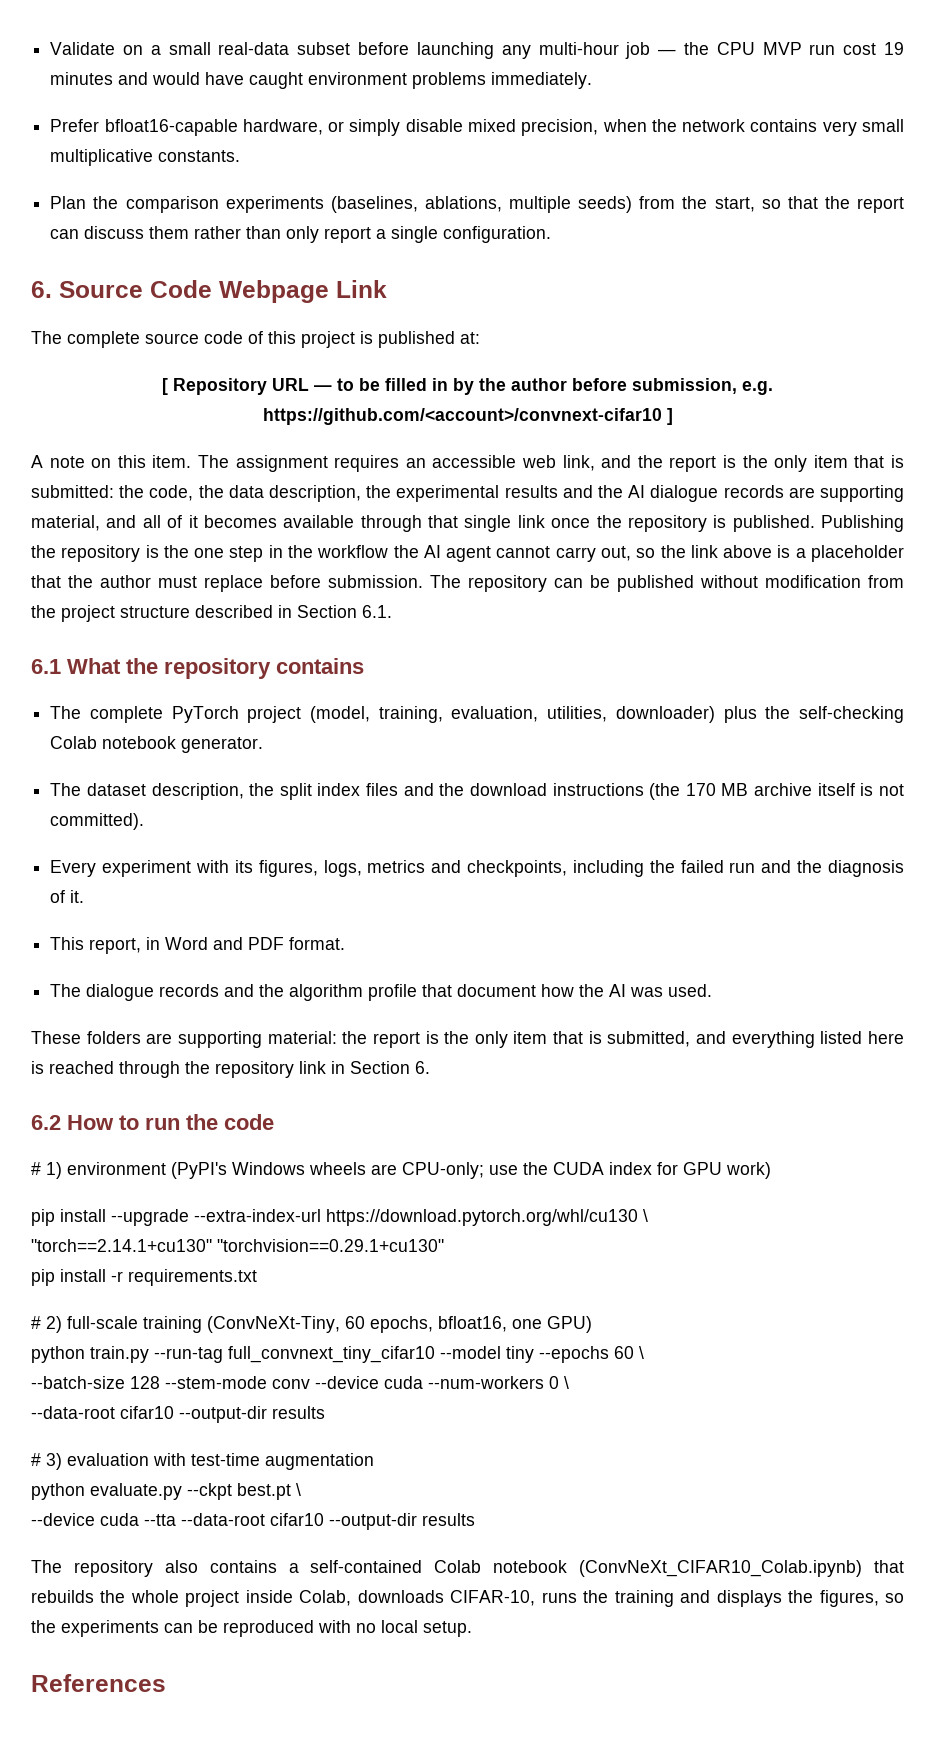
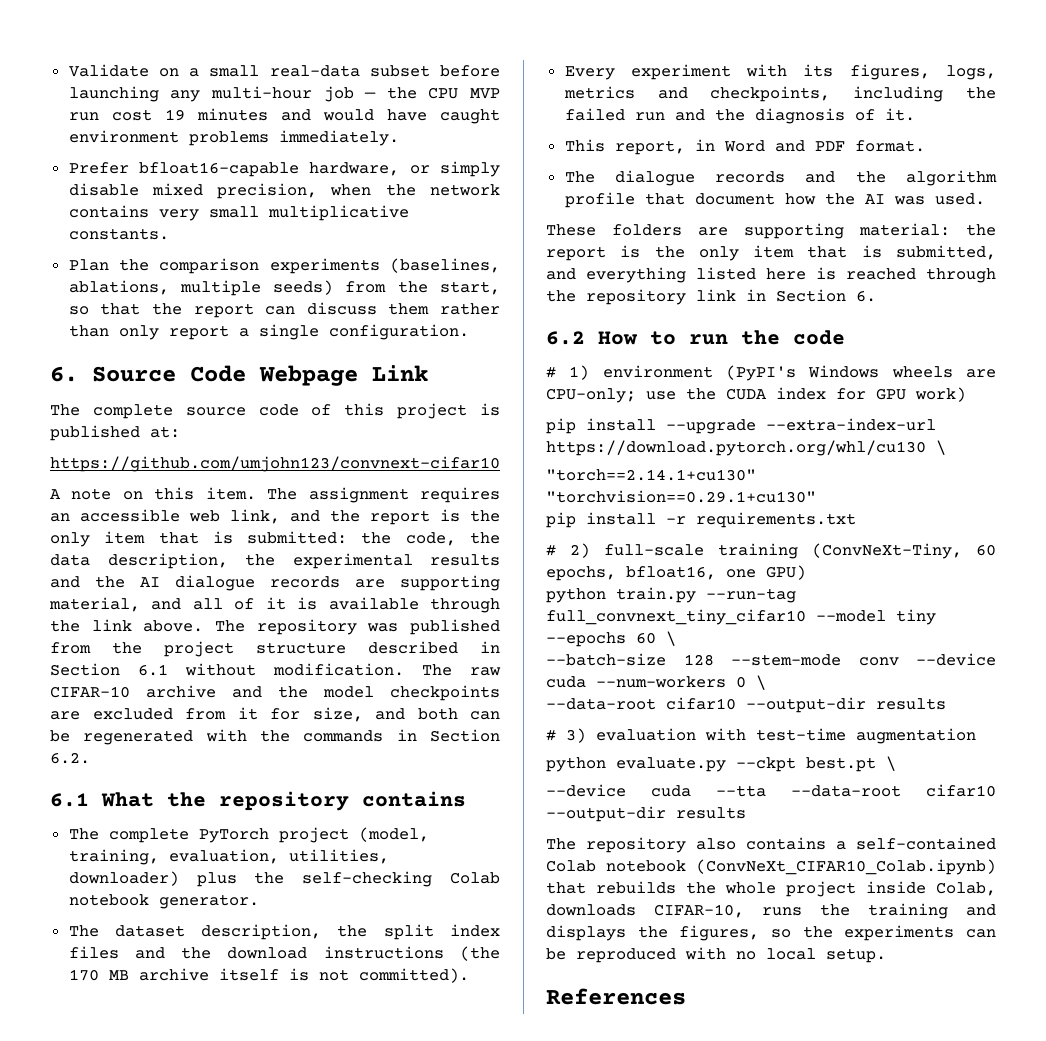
- [ Repository URL — to be filled in by the author before submission, e.g. https://github.com/<account>/convnext-cifar10 ]
+ https://github.com/umjohn123/convnext-cifar10
- The assignment requires an accessible web link, and the report is the only item that is submitted: the code, the data description, the experimental results and the AI dialogue records are supporting material, and all of it becomes available through that single link once the repository is published. Publishing the repository is the one step in the workflow the AI agent cannot carry out, so the link above is a placeholder that the author must replace before submission. The repository can be published without modification from the project structure described in Section 6.1.
+ The assignment requires an accessible web link, and the report is the only item that is submitted: the code, the data description, the experimental results and the AI dialogue records are supporting material, and all of it is available through the link above. The repository was published from the project structure described in Section 6.1 without modification. The raw CIFAR-10 archive and the model checkpoints are excluded from it for size, and both can be regenerated with the commands in Section 6.2.

